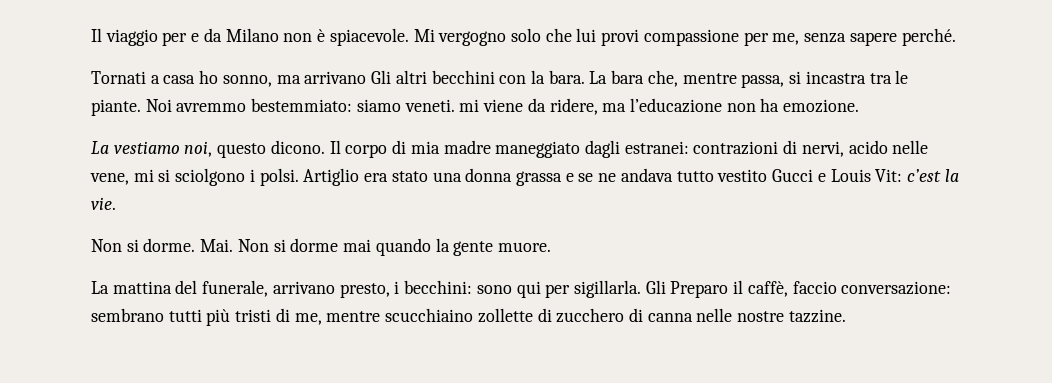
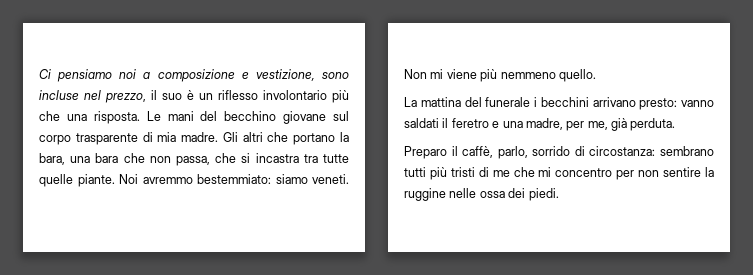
- Il viaggio per e da Milano non è spiacevole. Mi vergogno solo che lui provi compassione per me, senza sapere perché.
- Tornati a casa ho sonno, ma arrivano Gli altri becchini con la bara. La bara che, mentre passa, si incastra tra le piante.
+ Ci pensiamo noi a composizione e vestizione, sono incluse nel prezzo, il suo è un riflesso involontario più che una risposta. Le mani del becchino giovane sul corpo trasparente di mia madre. Gli altri che portano la bara, una bara che non passa, che si incastra tra tutte quelle piante.
- Noi avremmo bestemmiato: siamo veneti. mi viene da ridere, ma l’educazione non ha emozione.
- La vestiamo noi, questo dicono. Il corpo di mia madre maneggiato dagli estranei: contrazioni di nervi, acido nelle vene, mi si sciolgono i polsi. Artiglio era stato una donna grassa e se ne andava tutto vestito Gucci e Louis Vit: c’est la vie.
- Non si dorme. Mai. Non si dorme mai quando la gente muore.
- La mattina del funerale, arrivano presto, i becchini: sono qui per sigillarla. Gli Preparo il caffè, faccio conversazione: sembrano tutti più tristi di me, mentre scucchiaino zollette di zucchero di canna nelle nostre tazzine.
+ Noi avremmo bestemmiato: siamo veneti. Non mi viene più nemmeno quello.
+ La mattina del funerale i becchini arrivano presto: vanno saldati il feretro e una madre, per me, già perduta.
+ Preparo il caffè, parlo, sorrido di circostanza: sembrano tutti più tristi di me che mi concentro per non sentire la ruggine nelle ossa dei piedi.

